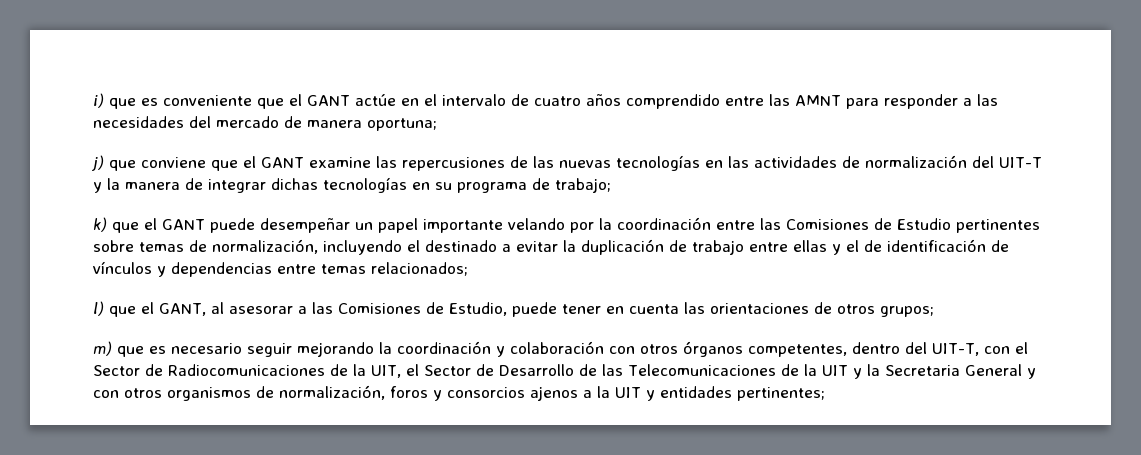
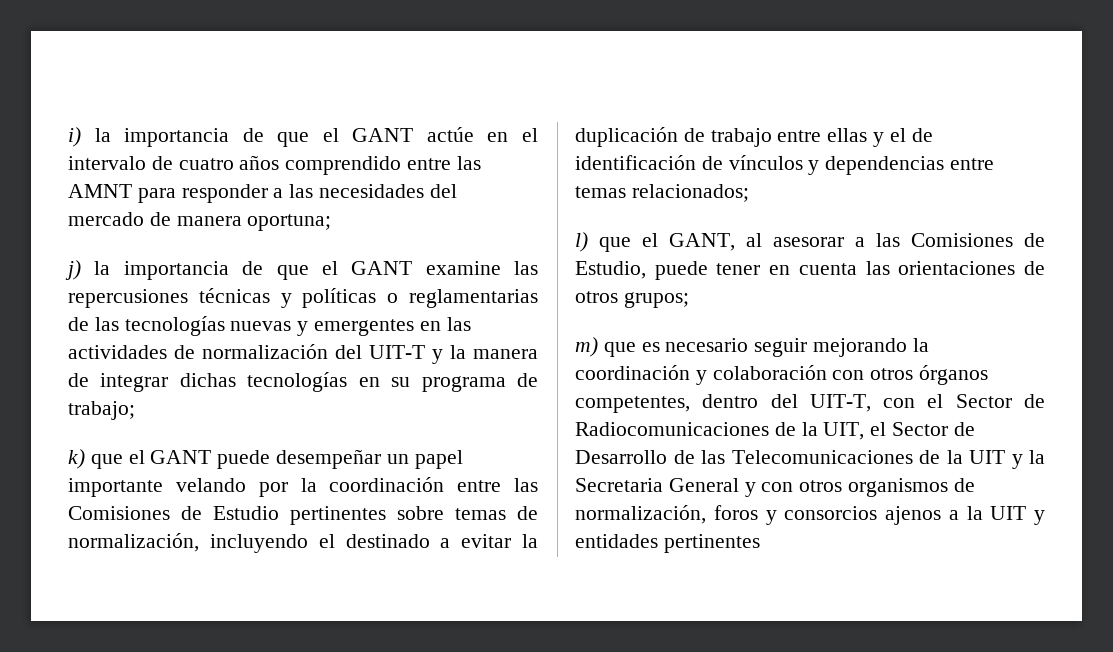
- i) que es conveniente que el GANT actúe en el intervalo de cuatro años comprendido entre las AMNT para responder a las necesidades del mercado de manera oportuna;
+ i) la importancia de que el GANT actúe en el intervalo de cuatro años comprendido entre las AMNT para responder a las necesidades del mercado de manera oportuna;
- j) que conviene que el GANT examine las repercusiones de las nuevas tecnologías en las actividades de normalización del UIT-T y la manera de integrar dichas tecnologías en su programa de trabajo;
+ j) la importancia de que el GANT examine las repercusiones técnicas y políticas o reglamentarias de las tecnologías nuevas y emergentes en las actividades de normalización del UIT-T y la manera de integrar dichas tecnologías en su programa de trabajo;
- m) que es necesario seguir mejorando la coordinación y colaboración con otros órganos competentes, dentro del UIT-T, con el Sector de Radiocomunicaciones de la UIT, el Sector de Desarrollo de las Telecomunicaciones de la UIT y la Secretaria General y con otros organismos de normalización, foros y consorcios ajenos a la UIT y entidades pertinentes;
+ m) que es necesario seguir mejorando la coordinación y colaboración con otros órganos competentes, dentro del UIT-T, con el Sector de Radiocomunicaciones de la UIT, el Sector de Desarrollo de las Telecomunicaciones de la UIT y la Secretaria General y con otros organismos de normalización, foros y consorcios ajenos a la UIT y entidades pertinentes

